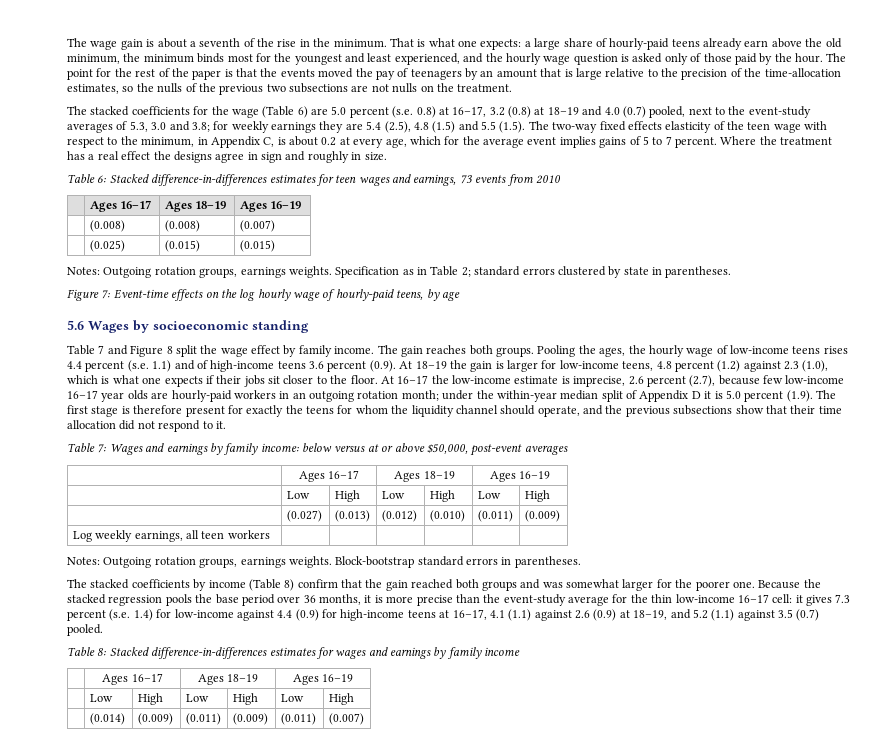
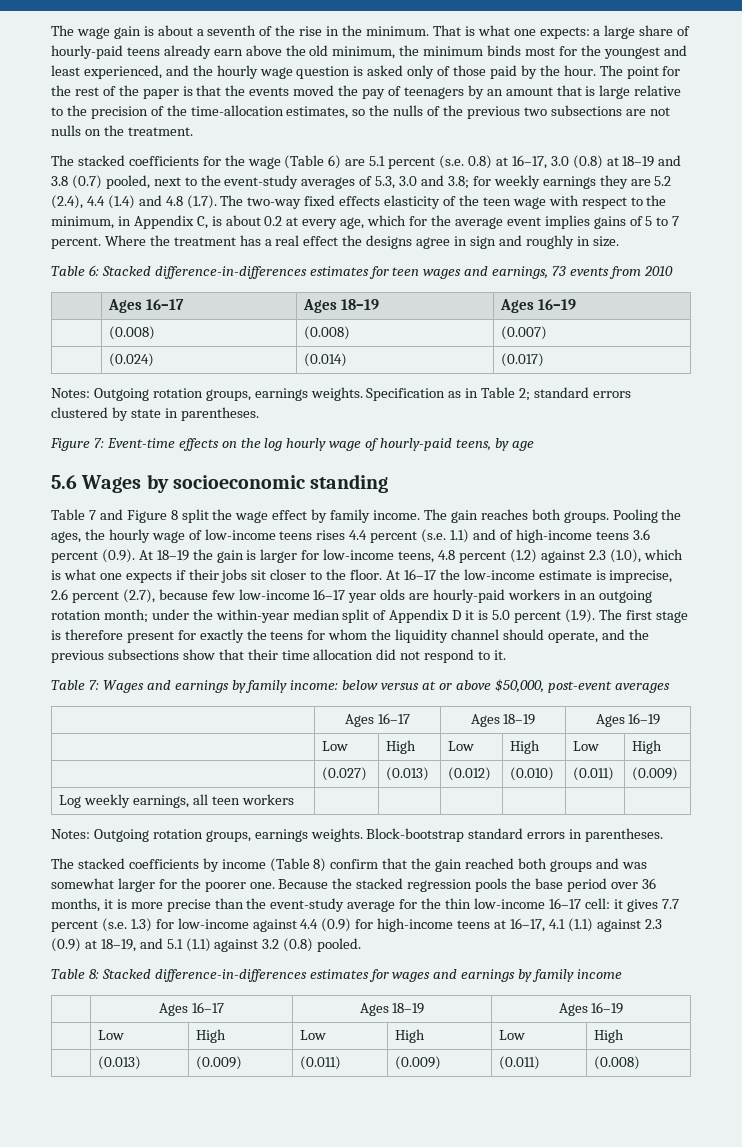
- The stacked coefficients for the wage (Table 6) are 5.0 percent (s.e. 0.8) at 16–17, 3.2 (0.8) at 18–19 and 4.0 (0.7) pooled, next to the event-study averages of 5.3, 3.0 and 3.8;
+ The stacked coefficients for the wage (Table 6) are 5.1 percent (s.e. 0.8) at 16–17, 3.0 (0.8) at 18–19 and 3.8 (0.7) pooled, next to the event-study averages of 5.3, 3.0 and 3.8;
- for weekly earnings they are 5.4 (2.5), 4.8 (1.5) and 5.5 (1.5). The two-way fixed effects elasticity of the teen wage with respect to the minimum, in Appendix C, is about 0.2 at every age, which for the average event implies gains of 5 to 7 percent.
+ for weekly earnings they are 5.2 (2.4), 4.4 (1.4) and 4.8 (1.7). The two-way fixed effects elasticity of the teen wage with respect to the minimum, in Appendix C, is about 0.2 at every age, which for the average event implies gains of 5 to 7 percent.
- | (0.025) | (0.015) | (0.015)
+ | (0.024) | (0.014) | (0.017)
- Because the stacked regression pools the base period over 36 months, it is more precise than the event-study average for the thin low-income 16–17 cell: it gives 7.3 percent (s.e. 1.4) for low-income against 4.4 (0.9) for high-income teens at 16–17, 4.1 (1.1) against 2.6 (0.9) at 18–19, and 5.2 (1.1) against 3.5 (0.7) pooled.
+ Because the stacked regression pools the base period over 36 months, it is more precise than the event-study average for the thin low-income 16–17 cell: it gives 7.7 percent (s.e. 1.3) for low-income against 4.4 (0.9) for high-income teens at 16–17, 4.1 (1.1) against 2.3 (0.9) at 18–19, and 5.1 (1.1) against 3.2 (0.8) pooled.
- | (0.014) | (0.009) | (0.011) | (0.009) | (0.011) | (0.007)
+ | (0.013) | (0.009) | (0.011) | (0.009) | (0.011) | (0.008)

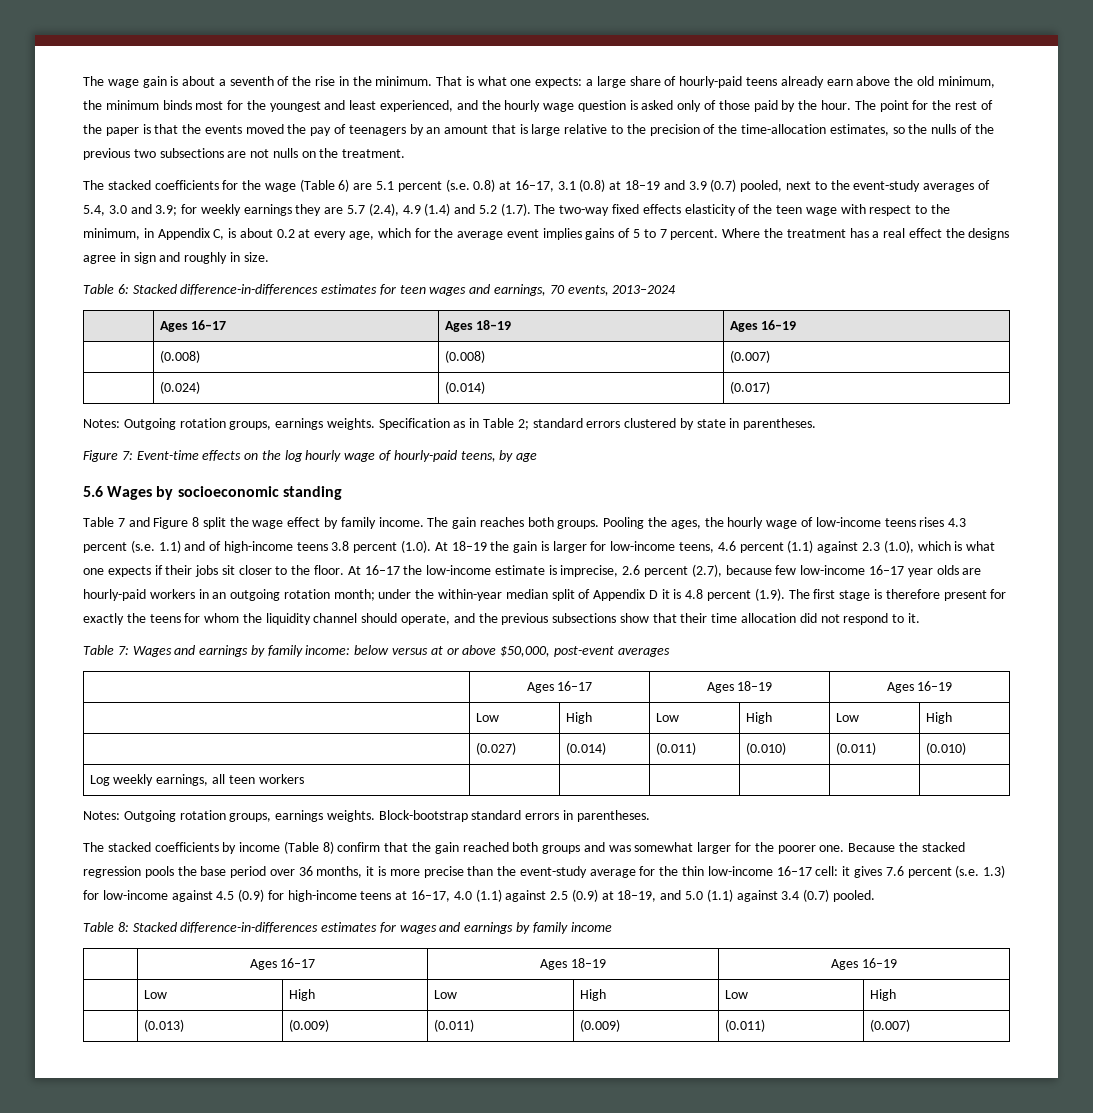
- The stacked coefficients for the wage (Table 6) are 5.1 percent (s.e. 0.8) at 16–17, 3.0 (0.8) at 18–19 and 3.8 (0.7) pooled, next to the event-study averages of 5.3, 3.0 and 3.8;
+ The stacked coefficients for the wage (Table 6) are 5.1 percent (s.e. 0.8) at 16–17, 3.1 (0.8) at 18–19 and 3.9 (0.7) pooled, next to the event-study averages of 5.4, 3.0 and 3.9;
- for weekly earnings they are 5.2 (2.4), 4.4 (1.4) and 4.8 (1.7). The two-way fixed effects elasticity of the teen wage with respect to the minimum, in Appendix C, is about 0.2 at every age, which for the average event implies gains of 5 to 7 percent.
+ for weekly earnings they are 5.7 (2.4), 4.9 (1.4) and 5.2 (1.7). The two-way fixed effects elasticity of the teen wage with respect to the minimum, in Appendix C, is about 0.2 at every age, which for the average event implies gains of 5 to 7 percent.
- Table 6: Stacked difference-in-differences estimates for teen wages and earnings, 73 events from 2010
+ Table 6: Stacked difference-in-differences estimates for teen wages and earnings, 70 events, 2013–2024
- Pooling the ages, the hourly wage of low-income teens rises 4.4 percent (s.e. 1.1) and of high-income teens 3.6 percent (0.9). At 18–19 the gain is larger for low-income teens, 4.8 percent (1.2) against 2.3 (1.0), which is what one expects if their jobs sit closer to the floor.
+ Pooling the ages, the hourly wage of low-income teens rises 4.3 percent (s.e. 1.1) and of high-income teens 3.8 percent (1.0). At 18–19 the gain is larger for low-income teens, 4.6 percent (1.1) against 2.3 (1.0), which is what one expects if their jobs sit closer to the floor.
- under the within-year median split of Appendix D it is 5.0 percent (1.9). The first stage is therefore present for exactly the teens for whom the liquidity channel should operate, and the previous subsections show that their time allocation did not respond to it.
+ under the within-year median split of Appendix D it is 4.8 percent (1.9). The first stage is therefore present for exactly the teens for whom the liquidity channel should operate, and the previous subsections show that their time allocation did not respond to it.
- | (0.027) | (0.013) | (0.012) | (0.010) | (0.011) | (0.009)
+ | (0.027) | (0.014) | (0.011) | (0.010) | (0.011) | (0.010)
- Because the stacked regression pools the base period over 36 months, it is more precise than the event-study average for the thin low-income 16–17 cell: it gives 7.7 percent (s.e. 1.3) for low-income against 4.4 (0.9) for high-income teens at 16–17, 4.1 (1.1) against 2.3 (0.9) at 18–19, and 5.1 (1.1) against 3.2 (0.8) pooled.
+ Because the stacked regression pools the base period over 36 months, it is more precise than the event-study average for the thin low-income 16–17 cell: it gives 7.6 percent (s.e. 1.3) for low-income against 4.5 (0.9) for high-income teens at 16–17, 4.0 (1.1) against 2.5 (0.9) at 18–19, and 5.0 (1.1) against 3.4 (0.7) pooled.
- | (0.013) | (0.009) | (0.011) | (0.009) | (0.011) | (0.008)
+ | (0.013) | (0.009) | (0.011) | (0.009) | (0.011) | (0.007)

